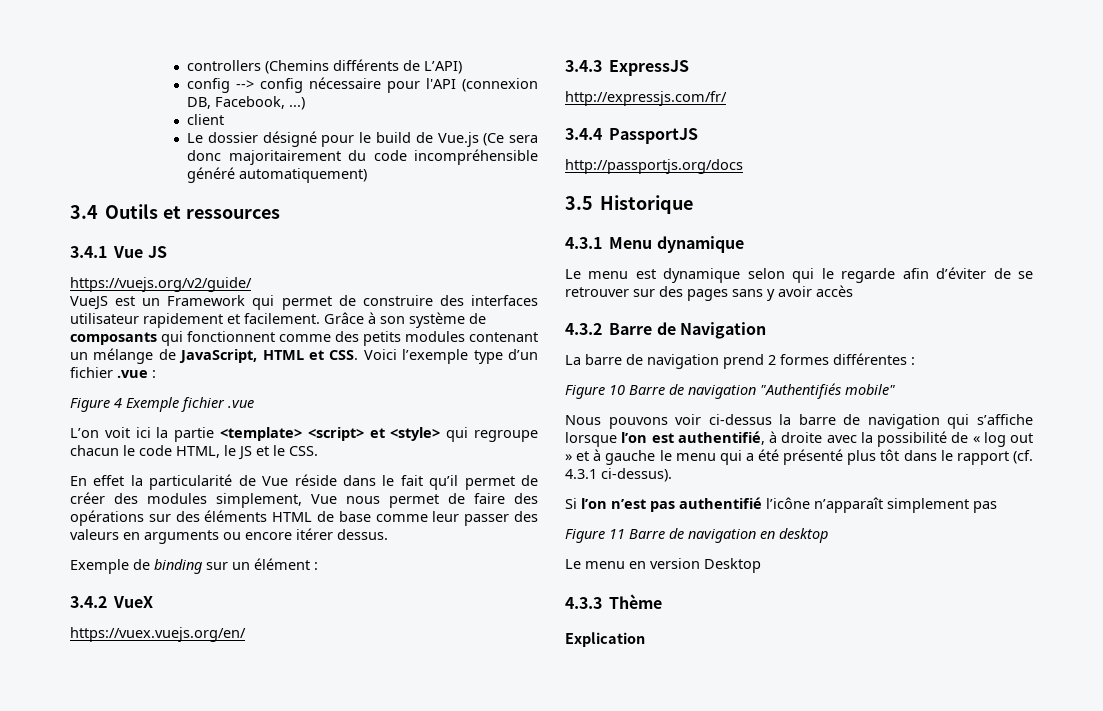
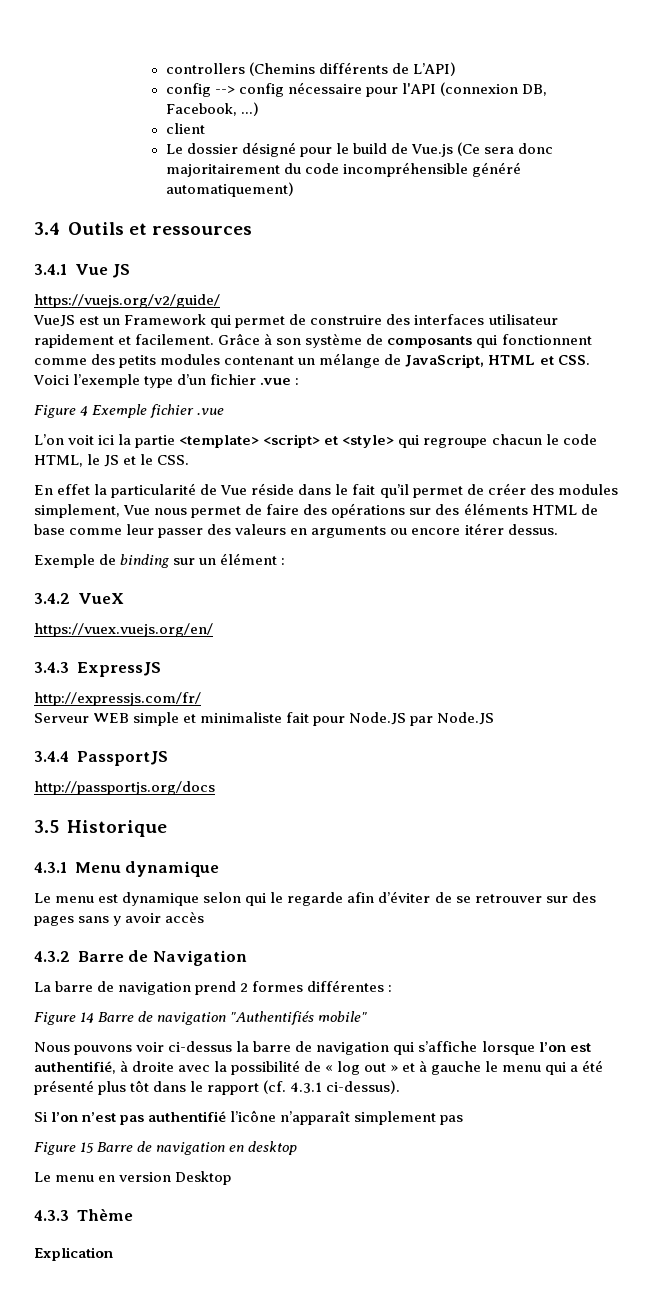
+ Serveur WEB simple et minimaliste fait pour Node.JS par Node.JS
- Figure 10 Barre de navigation "Authentifiés mobile"
+ Figure 14 Barre de navigation "Authentifiés mobile"
- Figure 11 Barre de navigation en desktop
+ Figure 15 Barre de navigation en desktop

